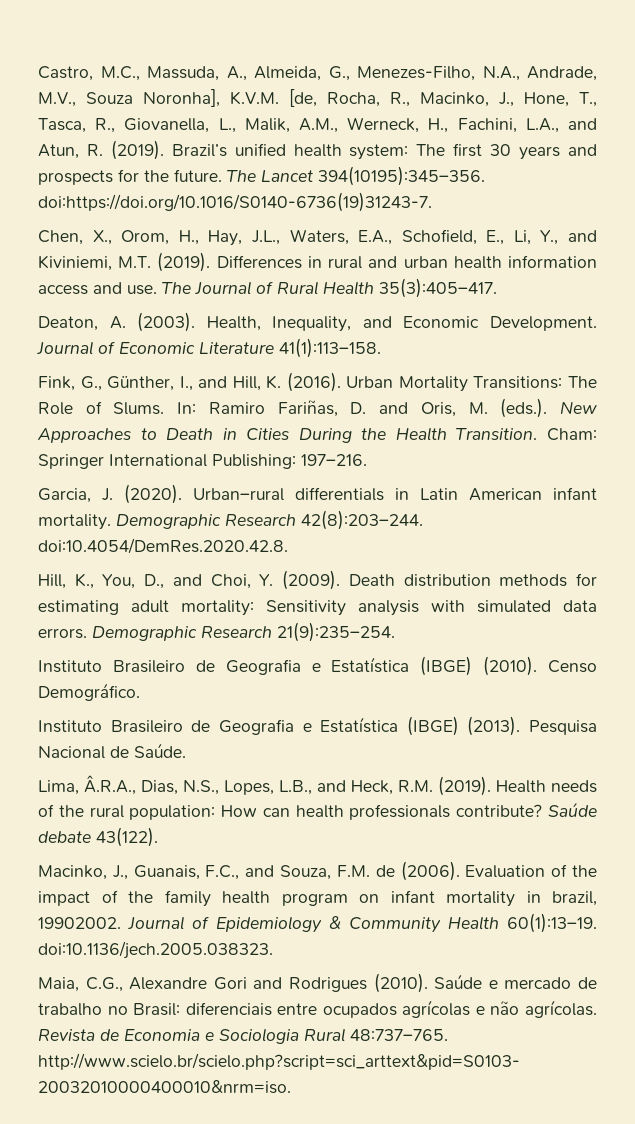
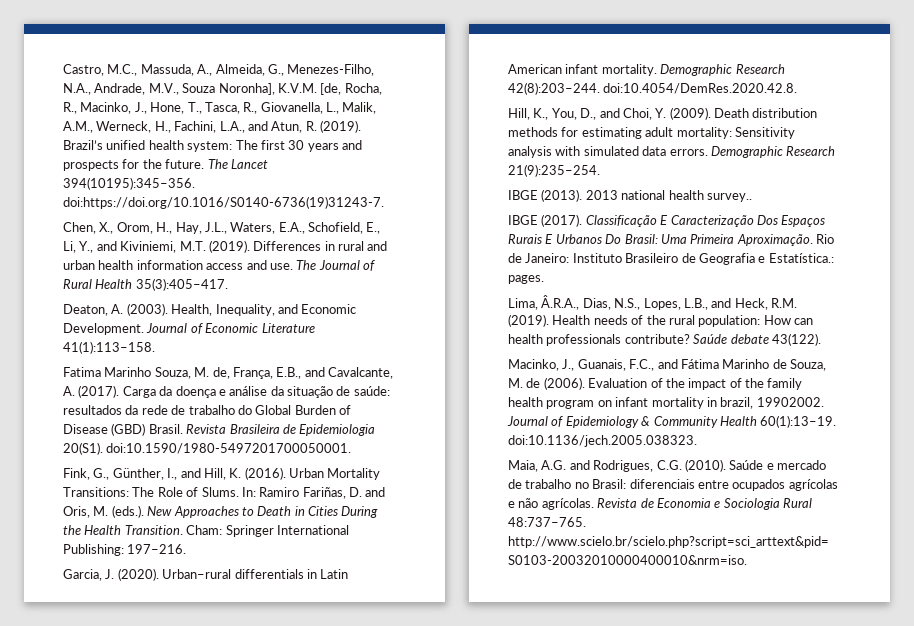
+ Fatima Marinho Souza, M. de, França, E.B., and Cavalcante, A. (2017). Carga da doença e análise da situação de saúde: resultados da rede de trabalho do Global Burden of Disease (GBD) Brasil. Revista Brasileira de Epidemiologia 20(S1). doi:10.1590/1980-5497201700050001.
- Instituto Brasileiro de Geografia e Estatística (IBGE) (2010). Censo Demográfico.
- Instituto Brasileiro de Geografia e Estatística (IBGE) (2013). Pesquisa Nacional de Saúde.
+ IBGE (2013). 2013 national health survey..
+ IBGE (2017). Classificação E Caracterização Dos Espaços Rurais E Urbanos Do Brasil: Uma Primeira Aproximação. Rio de Janeiro: Instituto Brasileiro de Geografia e Estatística.: pages.
- Macinko, J., Guanais, F.C., and Souza, F.M. de (2006).
+ Macinko, J., Guanais, F.C., and Fátima Marinho de Souza, M. de (2006).
- Maia, C.G., Alexandre Gori and Rodrigues (2010).
+ Maia, A.G. and Rodrigues, C.G. (2010).

